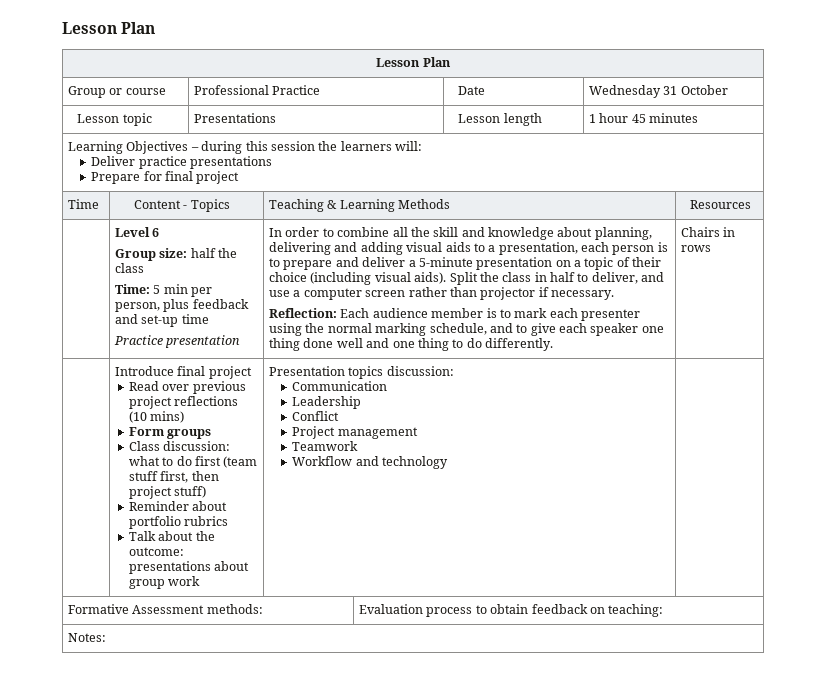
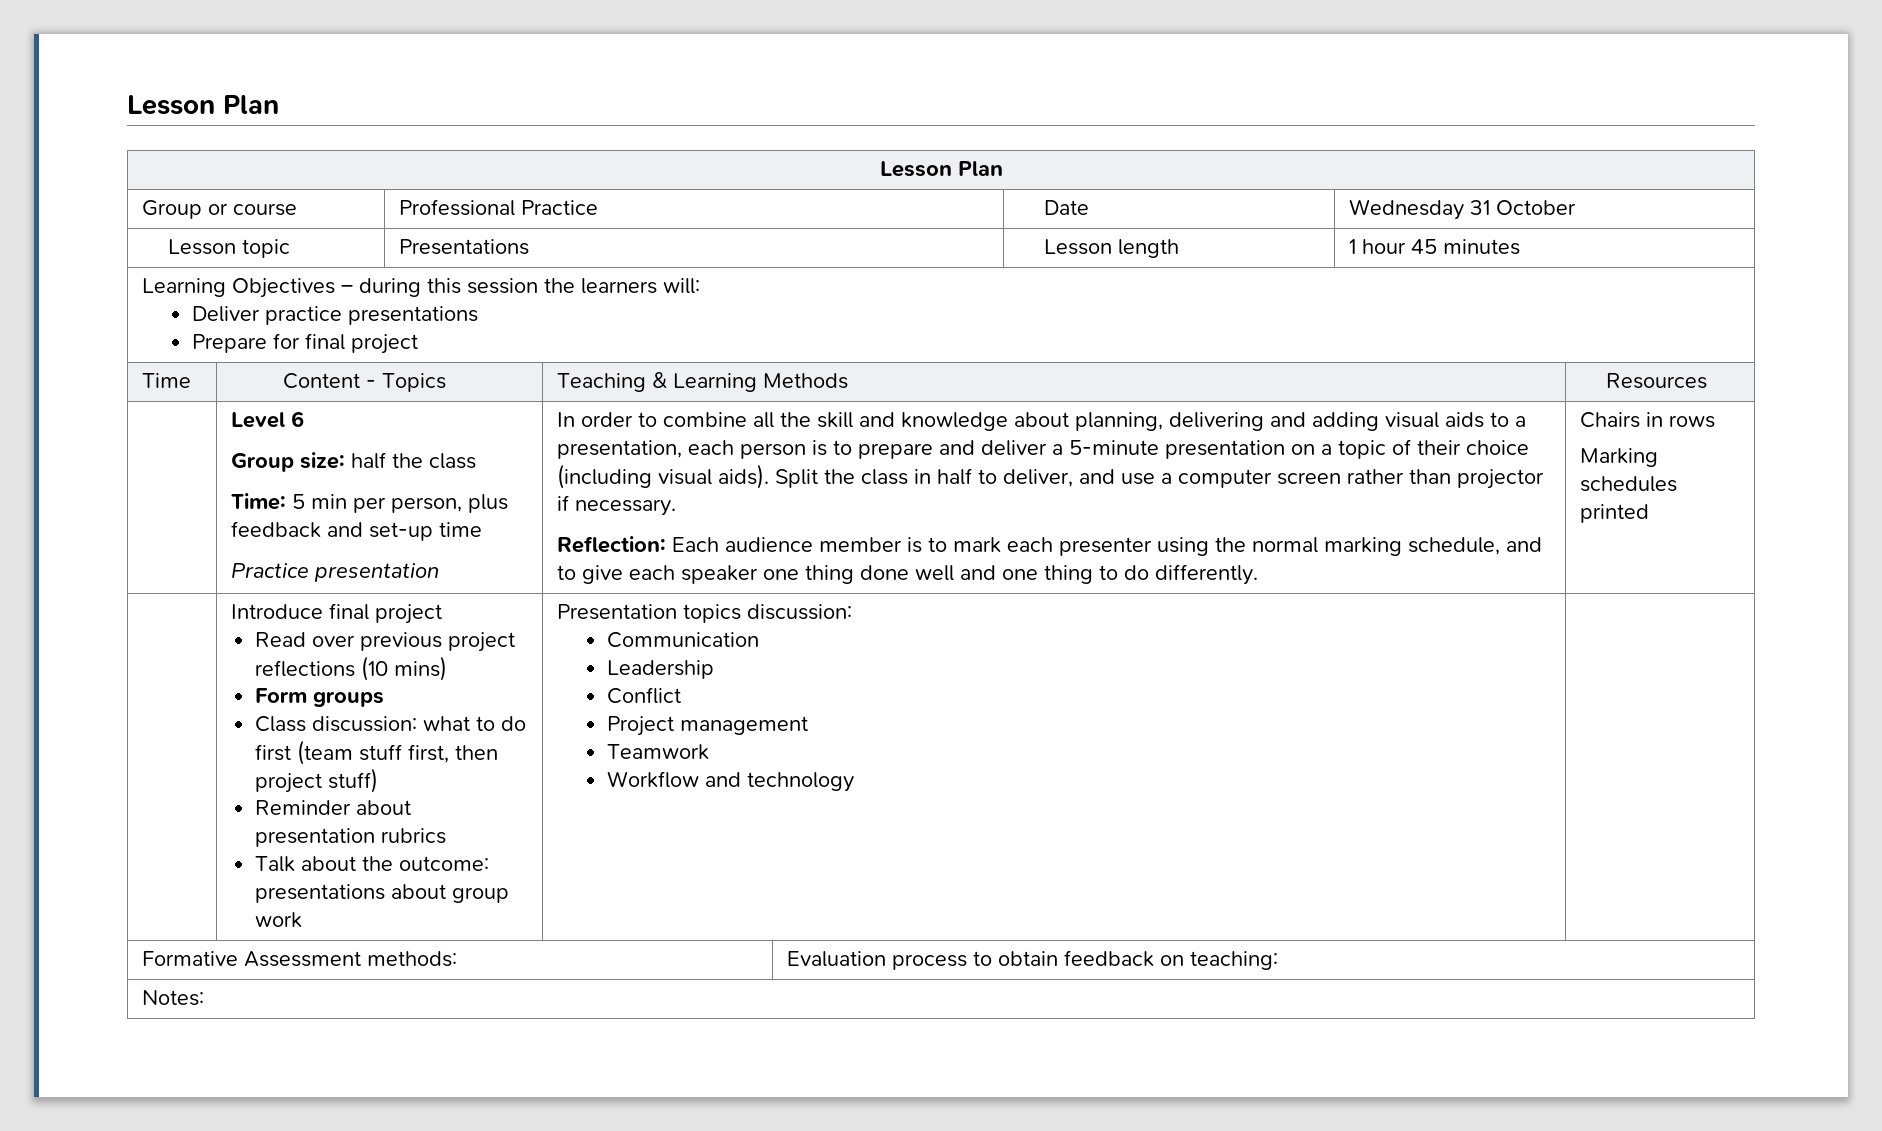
+ Marking schedules printed
- Reminder about portfolio rubrics
+ Reminder about presentation rubrics

